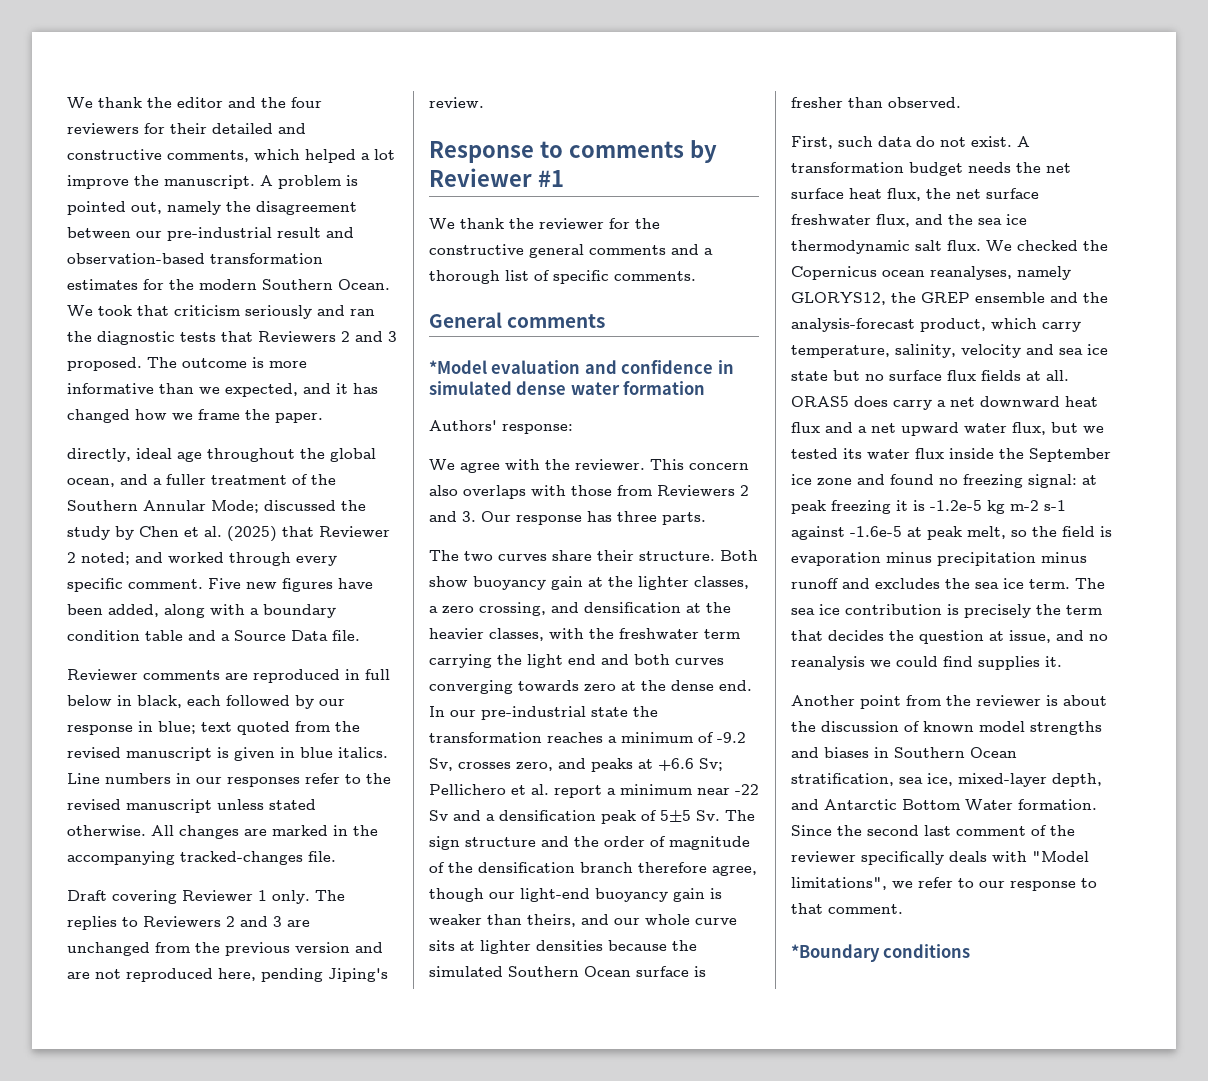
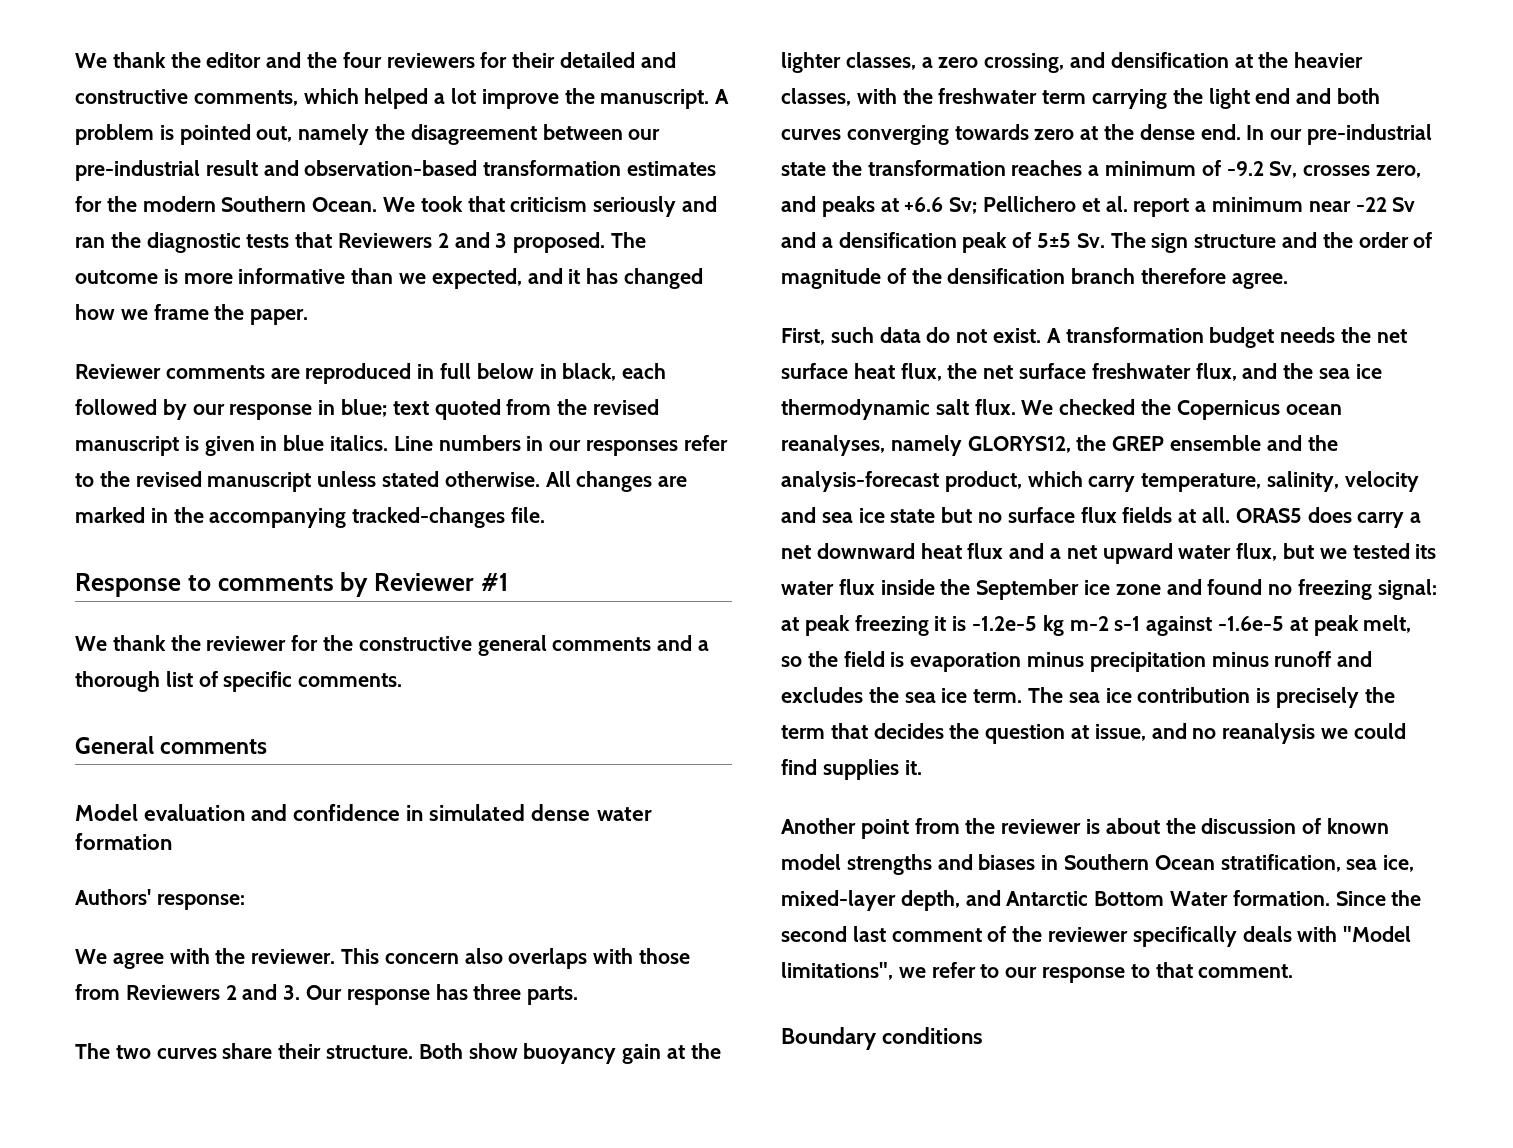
- directly, ideal age throughout the global ocean, and a fuller treatment of the Southern Annular Mode; discussed the study by Chen et al. (2025) that Reviewer 2 noted; and worked through every specific comment. Five new figures have been added, along with a boundary condition table and a Source Data file.
- Draft covering Reviewer 1 only. The replies to Reviewers 2 and 3 are unchanged from the previous version and are not reproduced here, pending Jiping's review.
- *Model evaluation and confidence in simulated dense water formation
+ Model evaluation and confidence in simulated dense water formation
- In our pre-industrial state the transformation reaches a minimum of -9.2 Sv, crosses zero, and peaks at +6.6 Sv; Pellichero et al. report a minimum near -22 Sv and a densification peak of 5±5 Sv. The sign structure and the order of magnitude of the densification branch therefore agree, though our light-end buoyancy gain is weaker than theirs, and our whole curve sits at lighter densities because the simulated Southern Ocean surface is fresher than observed.
+ In our pre-industrial state the transformation reaches a minimum of -9.2 Sv, crosses zero, and peaks at +6.6 Sv; Pellichero et al. report a minimum near -22 Sv and a densification peak of 5±5 Sv. The sign structure and the order of magnitude of the densification branch therefore agree.
- *Boundary conditions
+ Boundary conditions

